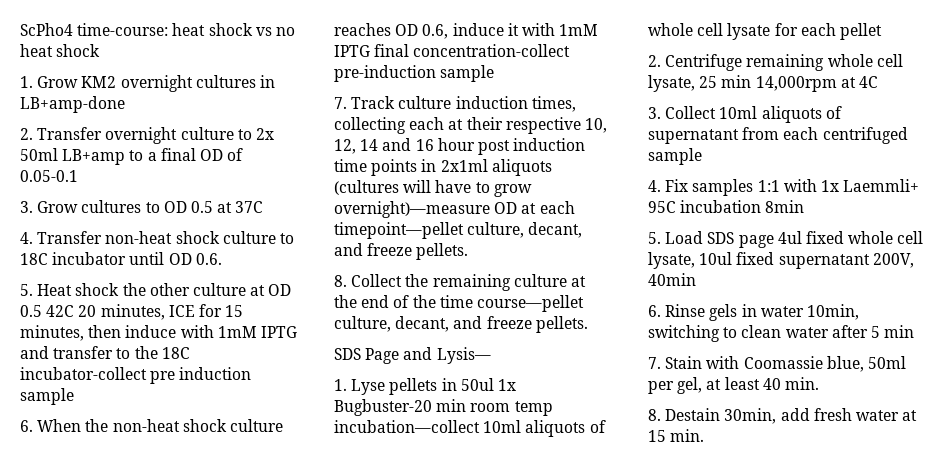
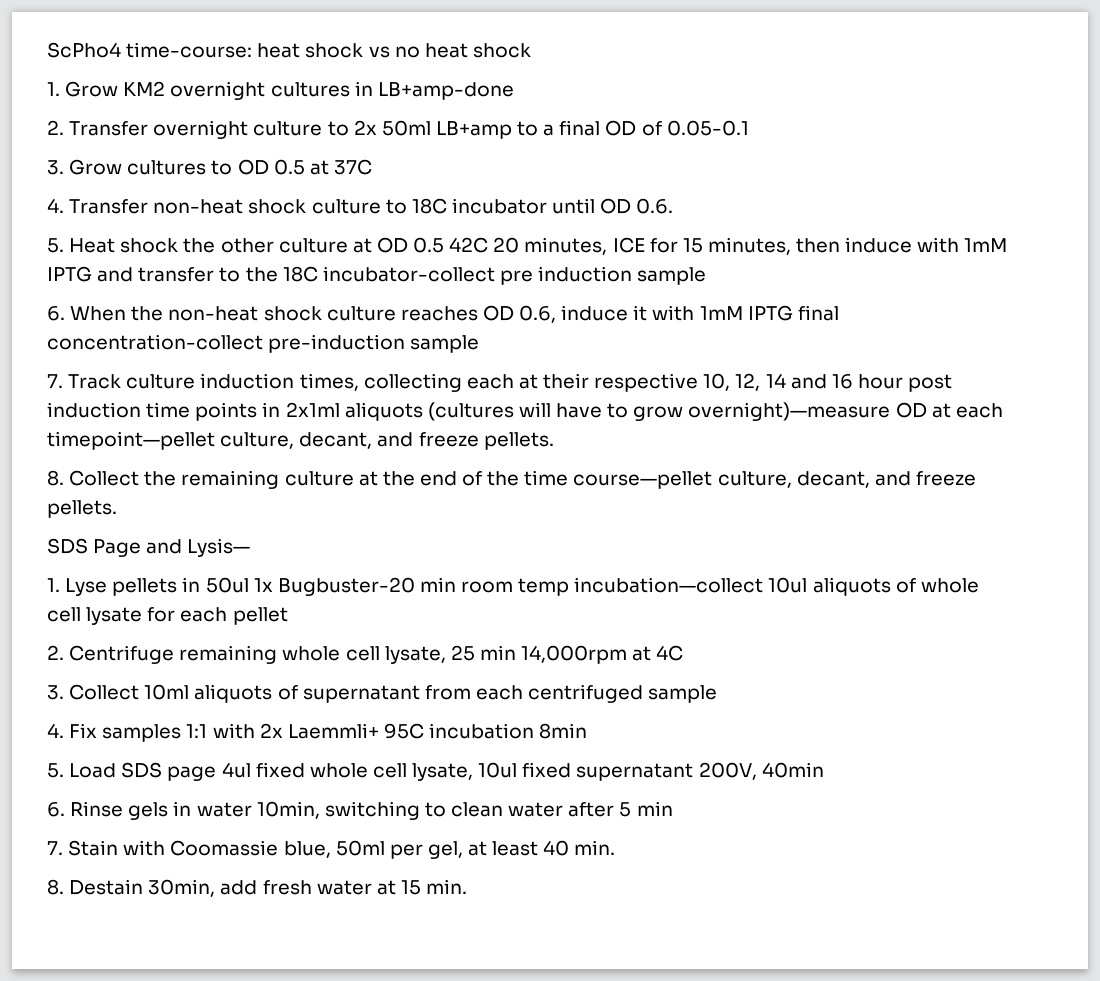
- 1. Lyse pellets in 50ul 1x Bugbuster-20 min room temp incubation—collect 10ml aliquots of whole cell lysate for each pellet
+ 1. Lyse pellets in 50ul 1x Bugbuster-20 min room temp incubation—collect 10ul aliquots of whole cell lysate for each pellet
- 4. Fix samples 1:1 with 1x Laemmli+ 95C incubation 8min
+ 4. Fix samples 1:1 with 2x Laemmli+ 95C incubation 8min

